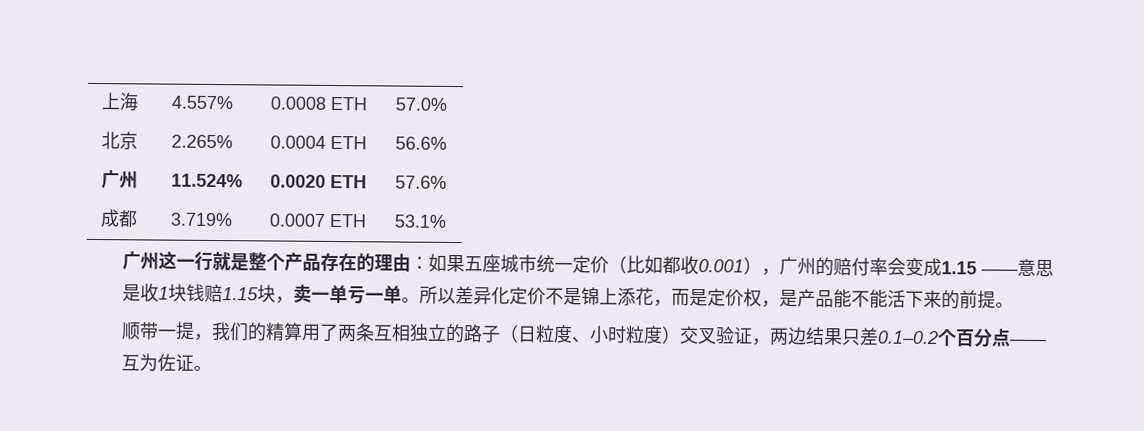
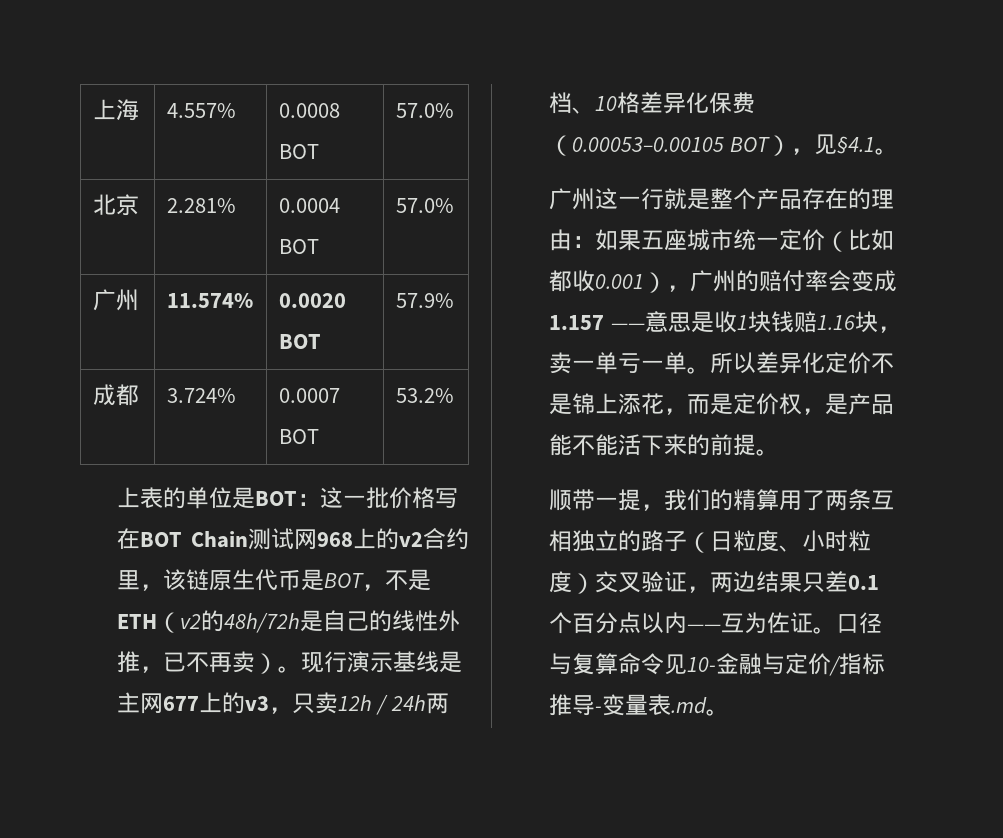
- 上海 | 4.557% | 0.0008 ETH | 57.0%
+ 上海 | 4.557% | 0.0008 BOT | 57.0%
- 北京 | 2.265% | 0.0004 ETH | 56.6%
+ 北京 | 2.281% | 0.0004 BOT | 57.0%
- 广州 | 11.524% | 0.0020 ETH | 57.6%
+ 广州 | 11.574% | 0.0020 BOT | 57.9%
- 成都 | 3.719% | 0.0007 ETH | 53.1%
+ 成都 | 3.724% | 0.0007 BOT | 53.2%
+ 上表的单位是BOT：这一批价格写在BOT Chain测试网968上的v2合约里，该链原生代币是BOT，不是ETH（v2的48h/72h是自己的线性外推，已不再卖）。现行演示基线是主网677上的v3，只卖12h / 24h两档、10格差异化保费（0.00053–0.00105 BOT），见§4.1。
- 广州这一行就是整个产品存在的理由：如果五座城市统一定价（比如都收0.001），广州的赔付率会变成1.15 ——意思是收1块钱赔1.15块，卖一单亏一单。
+ 广州这一行就是整个产品存在的理由：如果五座城市统一定价（比如都收0.001），广州的赔付率会变成1.157 ——意思是收1块钱赔1.16块，卖一单亏一单。
- 顺带一提，我们的精算用了两条互相独立的路子（日粒度、小时粒度）交叉验证，两边结果只差0.1–0.2个百分点——互为佐证。
+ 顺带一提，我们的精算用了两条互相独立的路子（日粒度、小时粒度）交叉验证，两边结果只差0.1个百分点以内——互为佐证。
+ 口径与复算命令见10-金融与定价/指标推导-变量表.md。

